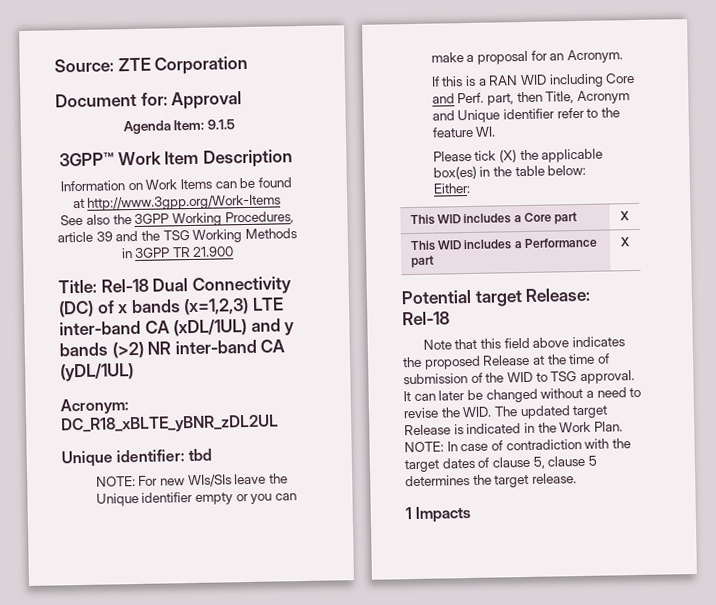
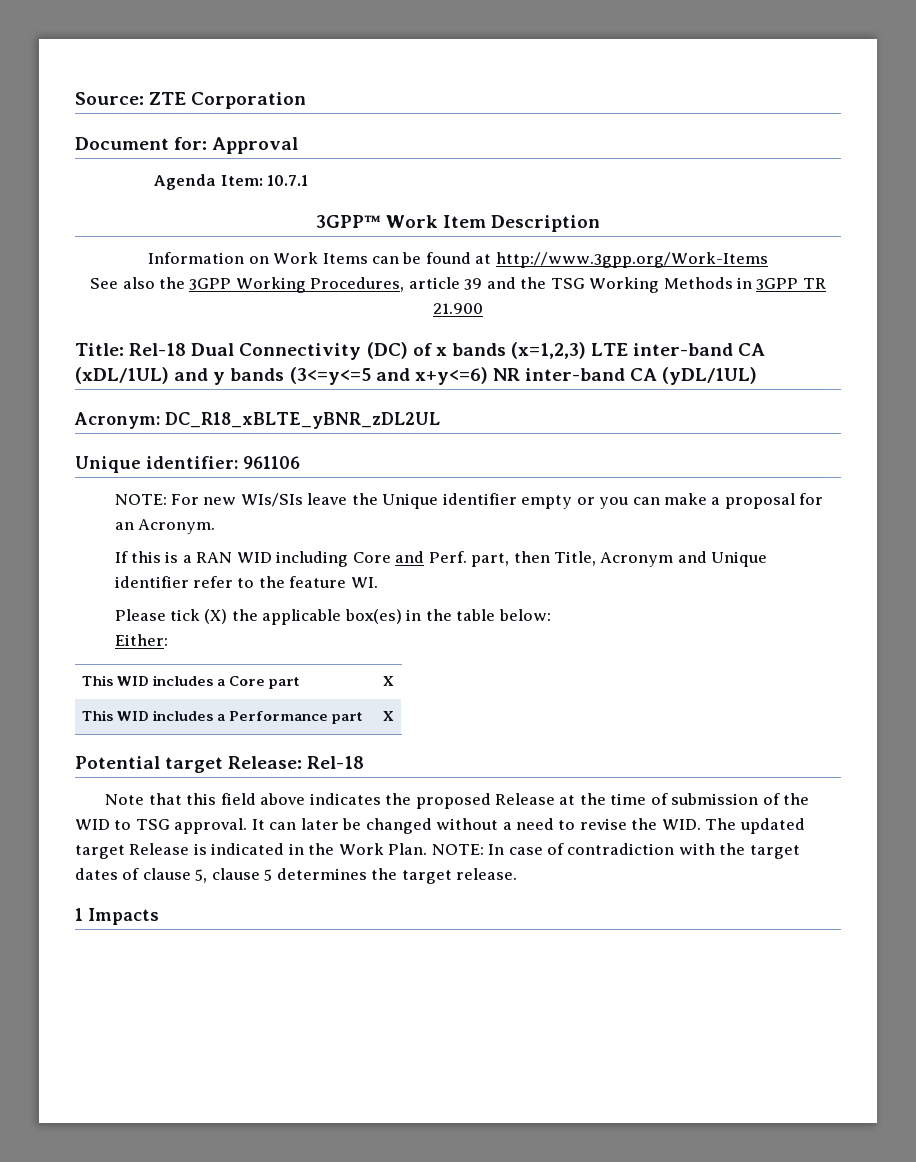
- Agenda Item: 9.1.5
+ Agenda Item: 10.7.1
- Title: Rel-18 Dual Connectivity (DC) of x bands (x=1,2,3) LTE inter-band CA (xDL/1UL) and y bands (>2) NR inter-band CA (yDL/1UL)
+ Title: Rel-18 Dual Connectivity (DC) of x bands (x=1,2,3) LTE inter-band CA (xDL/1UL) and y bands (3<=y<=5 and x+y<=6) NR inter-band CA (yDL/1UL)
- Unique identifier: tbd
+ Unique identifier: 961106

